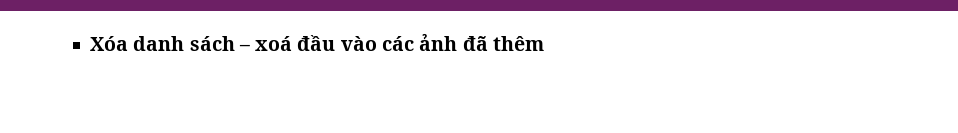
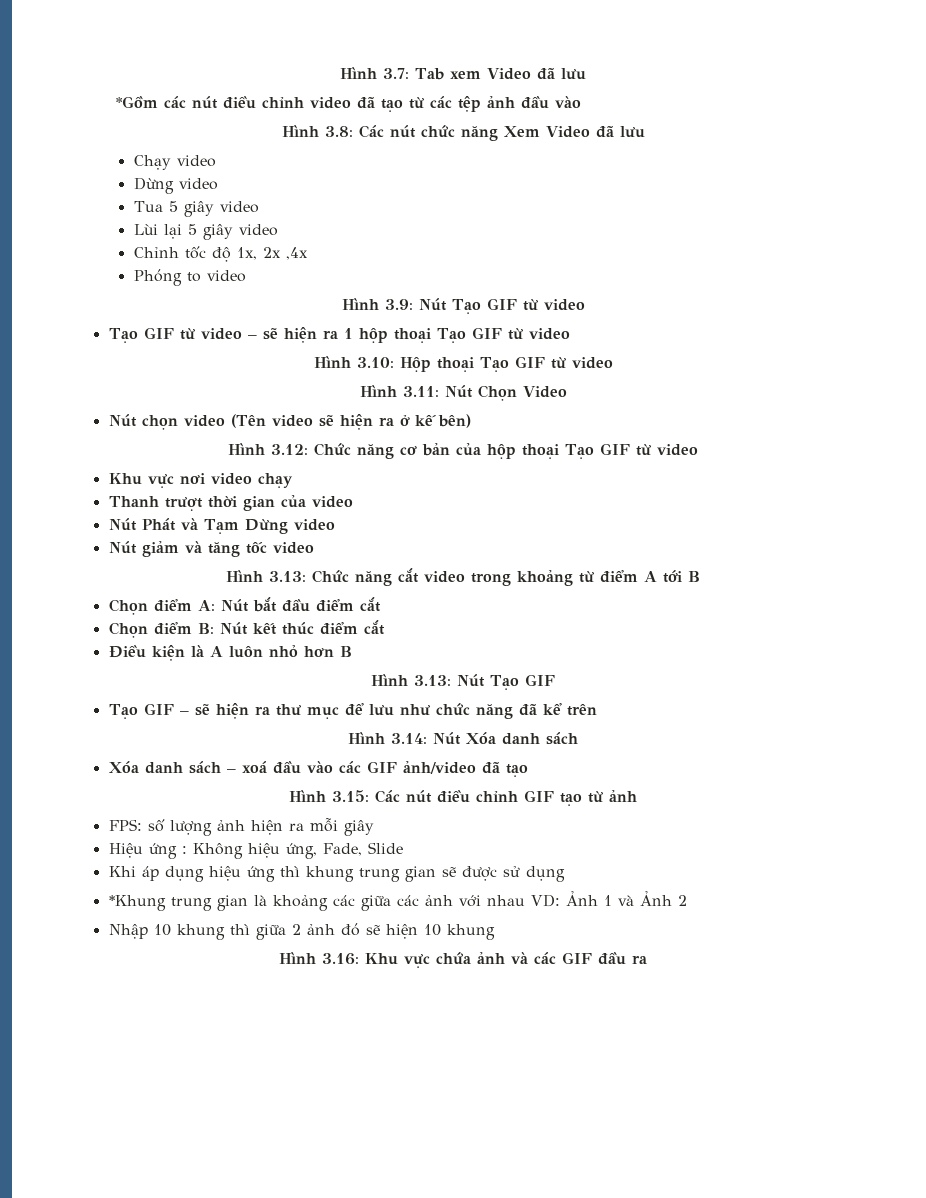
+ Hình 3.7: Tab xem Video đã lưu
+ *Gồm các nút điều chỉnh video đã tạo từ các tệp ảnh đầu vào
+ Hình 3.8: Các nút chức năng Xem Video đã lưu
+ Chạy video
+ Dừng video
+ Tua 5 giây video
+ Lùi lại 5 giây video
+ Chỉnh tốc độ 1x, 2x ,4x
+ Phóng to video
+ Hình 3.9: Nút Tạo GIF từ video
+ Tạo GIF từ video – sẽ hiện ra 1 hộp thoại Tạo GIF từ video
+ Hình 3.10: Hộp thoại Tạo GIF từ video
+ Hình 3.11: Nút Chọn Video
+ Nút chọn video (Tên video sẽ hiện ra ở kế bên)
+ Hình 3.12: Chức năng cơ bản của hộp thoại Tạo GIF từ video
+ Khu vực nơi video chạy
+ Thanh trượt thời gian của video
+ Nút Phát và Tạm Dừng video
+ Nút giảm và tăng tốc video
+ Hình 3.13: Chức năng cắt video trong khoảng từ điểm A tới B
+ Chọn điểm A: Nút bắt đầu điểm cắt
+ Chọn điểm B: Nút kết thúc điểm cắt
+ Điều kiện là A luôn nhỏ hơn B
+ Hình 3.13: Nút Tạo GIF
+ Tạo GIF – sẽ hiện ra thư mục để lưu như chức năng đã kể trên
+ Hình 3.14: Nút Xóa danh sách
- Xóa danh sách – xoá đầu vào các ảnh đã thêm
+ Xóa danh sách – xoá đầu vào các GIF ảnh/video đã tạo
+ Hình 3.15: Các nút điều chỉnh GIF tạo từ ảnh
+ FPS: số lượng ảnh hiện ra mỗi giây
+ Hiệu ứng : Không hiệu ứng, Fade, Slide
+ Khi áp dụng hiệu ứng thì khung trung gian sẽ được sử dụng
+ *Khung trung gian là khoảng các giữa các ảnh với nhau VD: Ảnh 1 và Ảnh 2
+ Nhập 10 khung thì giữa 2 ảnh đó sẽ hiện 10 khung
+ Hình 3.16: Khu vực chứa ảnh và các GIF đầu ra

